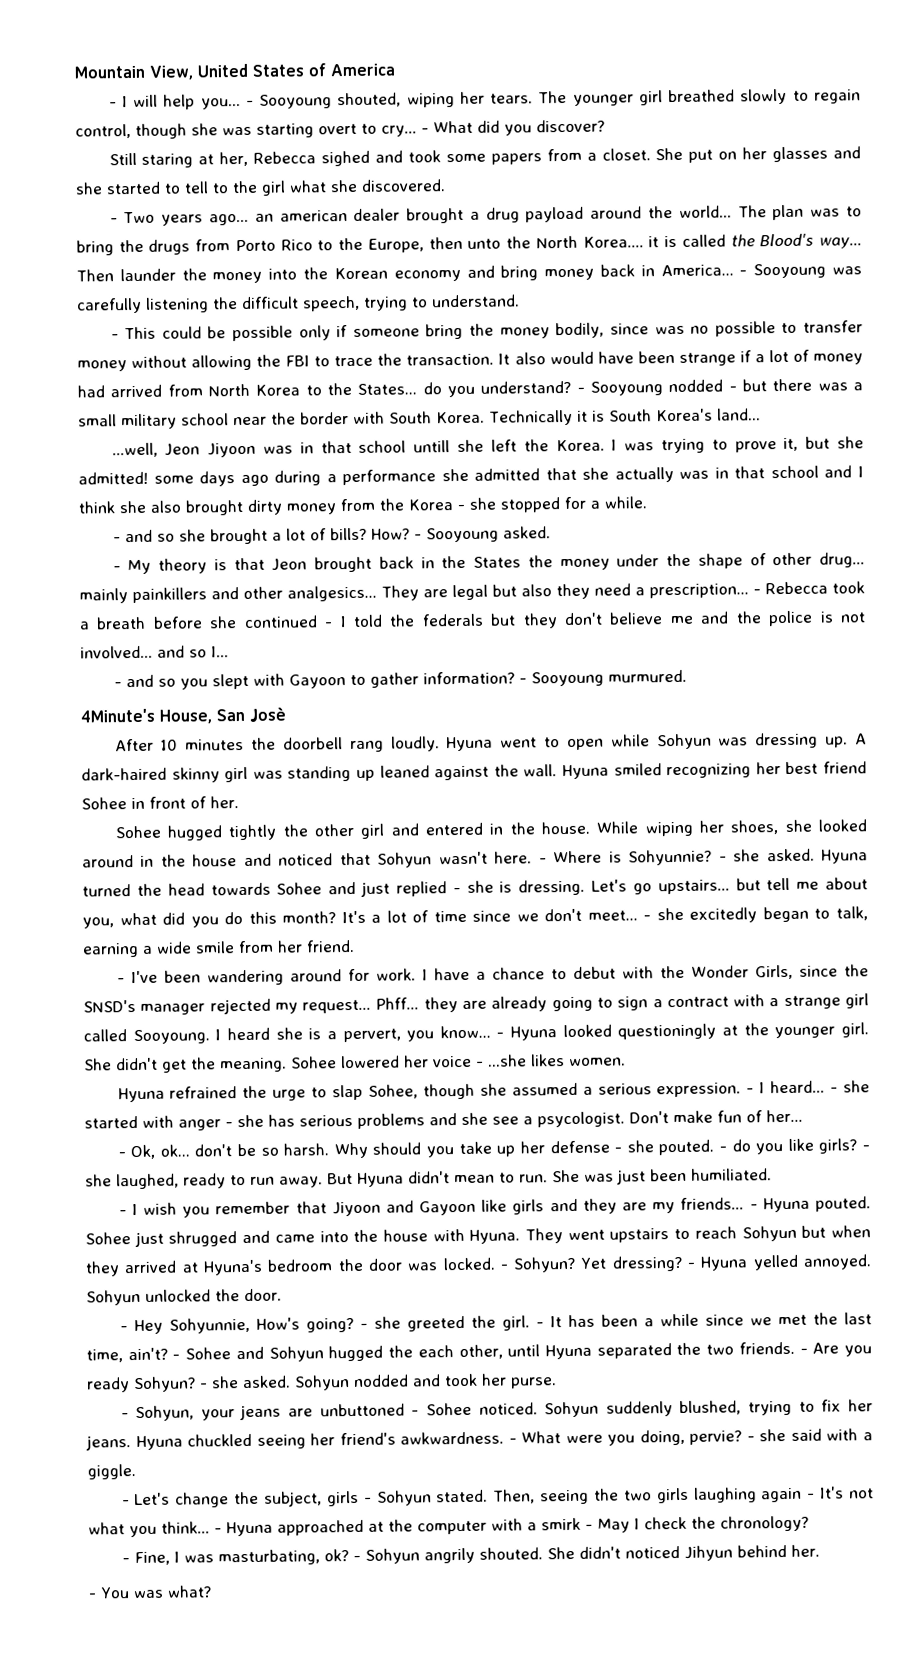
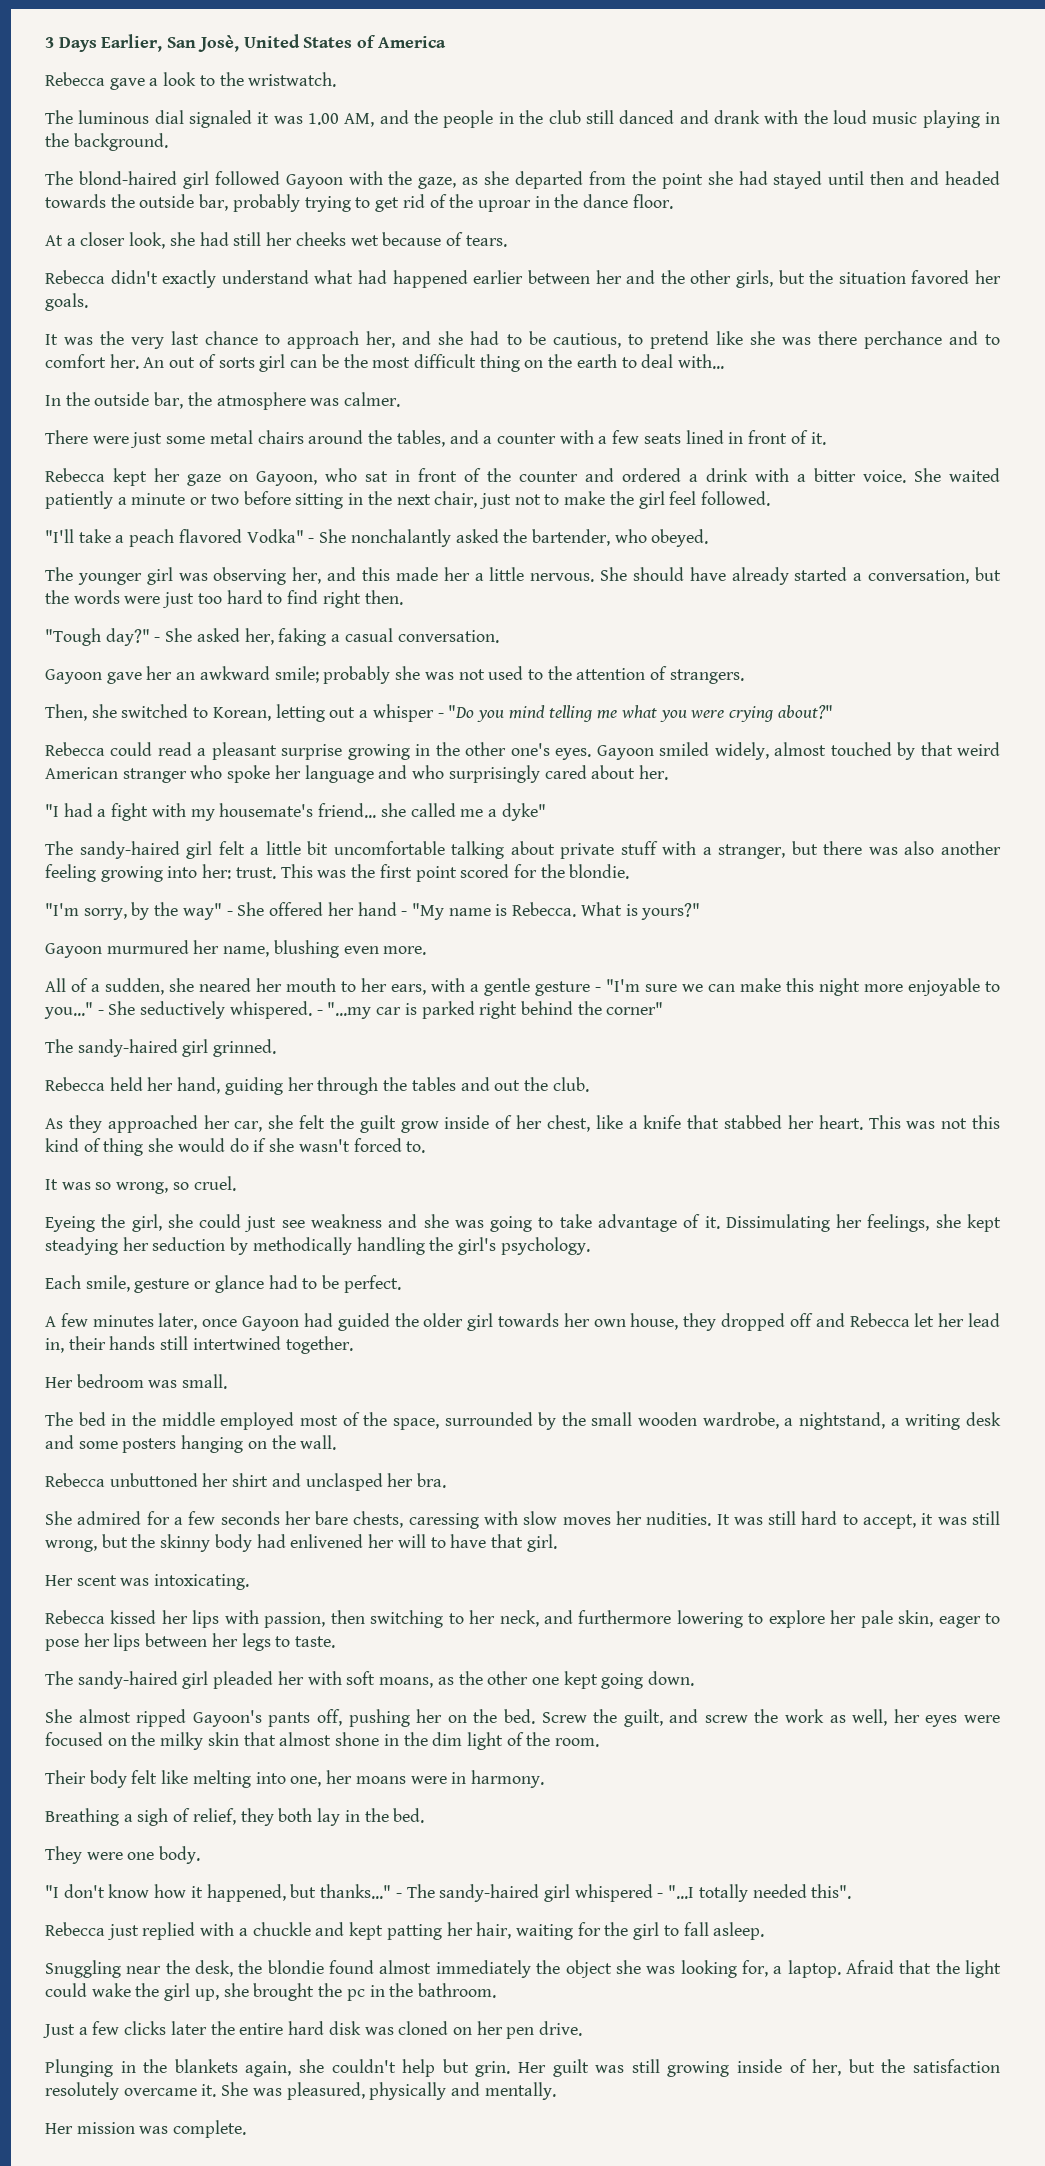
- Mountain View, United States of America
+ 3 Days Earlier, San Josè, United States of America
- - I will help you... - Sooyoung shouted, wiping her tears. The younger girl breathed slowly to regain control, though she was starting overt to cry... - What did you discover?
- Still staring at her, Rebecca sighed and took some papers from a closet. She put on her glasses and she started to tell to the girl what she discovered.
- - Two years ago... an american dealer brought a drug payload around the world... The plan was to bring the drugs from Porto Rico to the Europe, then unto the North Korea.... it is called the Blood's way... Then launder the money into the Korean economy and bring money back in America... - Sooyoung was carefully listening the difficult speech, trying to understand.
- - This could be possible only if someone bring the money bodily, since was no possible to transfer money without allowing the FBI to trace the transaction. It also would have been strange if a lot of money had arrived from North Korea to the States... do you understand? - Sooyoung nodded - but there was a small military school near the border with South Korea. Technically it is South Korea's land...
- ...well, Jeon Jiyoon was in that school untill she left the Korea. I was trying to prove it, but she admitted! some days ago during a performance she admitted that she actually was in that school and I think she also brought dirty money from the Korea - she stopped for a while.
- - and so she brought a lot of bills? How? - Sooyoung asked.
- - My theory is that Jeon brought back in the States the money under the shape of other drug... mainly painkillers and other analgesics... They are legal but also they need a prescription... - Rebecca took a breath before she continued - I told the federals but they don't believe me and the police is not involved... and so I...
- - and so you slept with Gayoon to gather information? - Sooyoung murmured.
- 4Minute's House, San Josè
- After 10 minutes the doorbell rang loudly. Hyuna went to open while Sohyun was dressing up. A dark-haired skinny girl was standing up leaned against the wall. Hyuna smiled recognizing her best friend Sohee in front of her.
- Sohee hugged tightly the other girl and entered in the house. While wiping her shoes, she looked around in the house and noticed that Sohyun wasn't here. - Where is Sohyunnie? - she asked. Hyuna turned the head towards Sohee and just replied - she is dressing. Let's go upstairs... but tell me about you, what did you do this month? It's a lot of time since we don't meet... - she excitedly began to talk, earning a wide smile from her friend.
- - I've been wandering around for work. I have a chance to debut with the Wonder Girls, since the SNSD's manager rejected my request... Phff... they are already going to sign a contract with a strange girl called Sooyoung. I heard she is a pervert, you know... - Hyuna looked questioningly at the younger girl. She didn't get the meaning. Sohee lowered her voice - ...she likes women.
- Hyuna refrained the urge to slap Sohee, though she assumed a serious expression. - I heard... - she started with anger - she has serious problems and she see a psycologist. Don't make fun of her...
- - Ok, ok... don't be so harsh. Why should you take up her defense - she pouted. - do you like girls? - she laughed, ready to run away. But Hyuna didn't mean to run. She was just been humiliated.
- - I wish you remember that Jiyoon and Gayoon like girls and they are my friends... - Hyuna pouted. Sohee just shrugged and came into the house with Hyuna. They went upstairs to reach Sohyun but when they arrived at Hyuna's bedroom the door was locked. - Sohyun? Yet dressing? - Hyuna yelled annoyed. Sohyun unlocked the door.
- - Hey Sohyunnie, How's going? - she greeted the girl. - It has been a while since we met the last time, ain't? - Sohee and Sohyun hugged the each other, until Hyuna separated the two friends. - Are you ready Sohyun? - she asked. Sohyun nodded and took her purse.
- - Sohyun, your jeans are unbuttoned - Sohee noticed. Sohyun suddenly blushed, trying to fix her jeans. Hyuna chuckled seeing her friend's awkwardness. - What were you doing, pervie? - she said with a giggle.
- - Let's change the subject, girls - Sohyun stated. Then, seeing the two girls laughing again - It's not what you think... - Hyuna approached at the computer with a smirk - May I check the chronology?
- - Fine, I was masturbating, ok? - Sohyun angrily shouted. She didn't noticed Jihyun behind her.
- - You was what?
+ Rebecca gave a look to the wristwatch.
+ The luminous dial signaled it was 1.00 AM, and the people in the club still danced and drank with the loud music playing in the background.
+ The blond-haired girl followed Gayoon with the gaze, as she departed from the point she had stayed until then and headed towards the outside bar, probably trying to get rid of the uproar in the dance floor.
+ At a closer look, she had still her cheeks wet because of tears.
+ Rebecca didn't exactly understand what had happened earlier between her and the other girls, but the situation favored her goals.
+ It was the very last chance to approach her, and she had to be cautious, to pretend like she was there perchance and to comfort her. An out of sorts girl can be the most difficult thing on the earth to deal with...
+ In the outside bar, the atmosphere was calmer.
+ There were just some metal chairs around the tables, and a counter with a few seats lined in front of it.
+ Rebecca kept her gaze on Gayoon, who sat in front of the counter and ordered a drink with a bitter voice. She waited patiently a minute or two before sitting in the next chair, just not to make the girl feel followed.
+ "I'll take a peach flavored Vodka" - She nonchalantly asked the bartender, who obeyed.
+ The younger girl was observing her, and this made her a little nervous. She should have already started a conversation, but the words were just too hard to find right then.
+ "Tough day?" - She asked her, faking a casual conversation.
+ Gayoon gave her an awkward smile; probably she was not used to the attention of strangers.
+ Then, she switched to Korean, letting out a whisper - "Do you mind telling me what you were crying about?"
+ Rebecca could read a pleasant surprise growing in the other one's eyes. Gayoon smiled widely, almost touched by that weird American stranger who spoke her language and who surprisingly cared about her.
+ "I had a fight with my housemate's friend... she called me a dyke"
+ The sandy-haired girl felt a little bit uncomfortable talking about private stuff with a stranger, but there was also another feeling growing into her: trust. This was the first point scored for the blondie.
+ "I'm sorry, by the way" - She offered her hand - "My name is Rebecca. What is yours?"
+ Gayoon murmured her name, blushing even more.
+ All of a sudden, she neared her mouth to her ears, with a gentle gesture - "I'm sure we can make this night more enjoyable to you..." - She seductively whispered. - "...my car is parked right behind the corner"
+ The sandy-haired girl grinned.
+ Rebecca held her hand, guiding her through the tables and out the club.
+ As they approached her car, she felt the guilt grow inside of her chest, like a knife that stabbed her heart. This was not this kind of thing she would do if she wasn't forced to.
+ It was so wrong, so cruel.
+ Eyeing the girl, she could just see weakness and she was going to take advantage of it. Dissimulating her feelings, she kept steadying her seduction by methodically handling the girl's psychology.
+ Each smile, gesture or glance had to be perfect.
+ A few minutes later, once Gayoon had guided the older girl towards her own house, they dropped off and Rebecca let her lead in, their hands still intertwined together.
+ Her bedroom was small.
+ The bed in the middle employed most of the space, surrounded by the small wooden wardrobe, a nightstand, a writing desk and some posters hanging on the wall.
+ Rebecca unbuttoned her shirt and unclasped her bra.
+ She admired for a few seconds her bare chests, caressing with slow moves her nudities. It was still hard to accept, it was still wrong, but the skinny body had enlivened her will to have that girl.
+ Her scent was intoxicating.
+ Rebecca kissed her lips with passion, then switching to her neck, and furthermore lowering to explore her pale skin, eager to pose her lips between her legs to taste.
+ The sandy-haired girl pleaded her with soft moans, as the other one kept going down.
+ She almost ripped Gayoon's pants off, pushing her on the bed. Screw the guilt, and screw the work as well, her eyes were focused on the milky skin that almost shone in the dim light of the room.
+ Their body felt like melting into one, her moans were in harmony.
+ Breathing a sigh of relief, they both lay in the bed.
+ They were one body.
+ "I don't know how it happened, but thanks..." - The sandy-haired girl whispered - "...I totally needed this".
+ Rebecca just replied with a chuckle and kept patting her hair, waiting for the girl to fall asleep.
+ Snuggling near the desk, the blondie found almost immediately the object she was looking for, a laptop. Afraid that the light could wake the girl up, she brought the pc in the bathroom.
+ Just a few clicks later the entire hard disk was cloned on her pen drive.
+ Plunging in the blankets again, she couldn't help but grin. Her guilt was still growing inside of her, but the satisfaction resolutely overcame it. She was pleasured, physically and mentally.
+ Her mission was complete.

